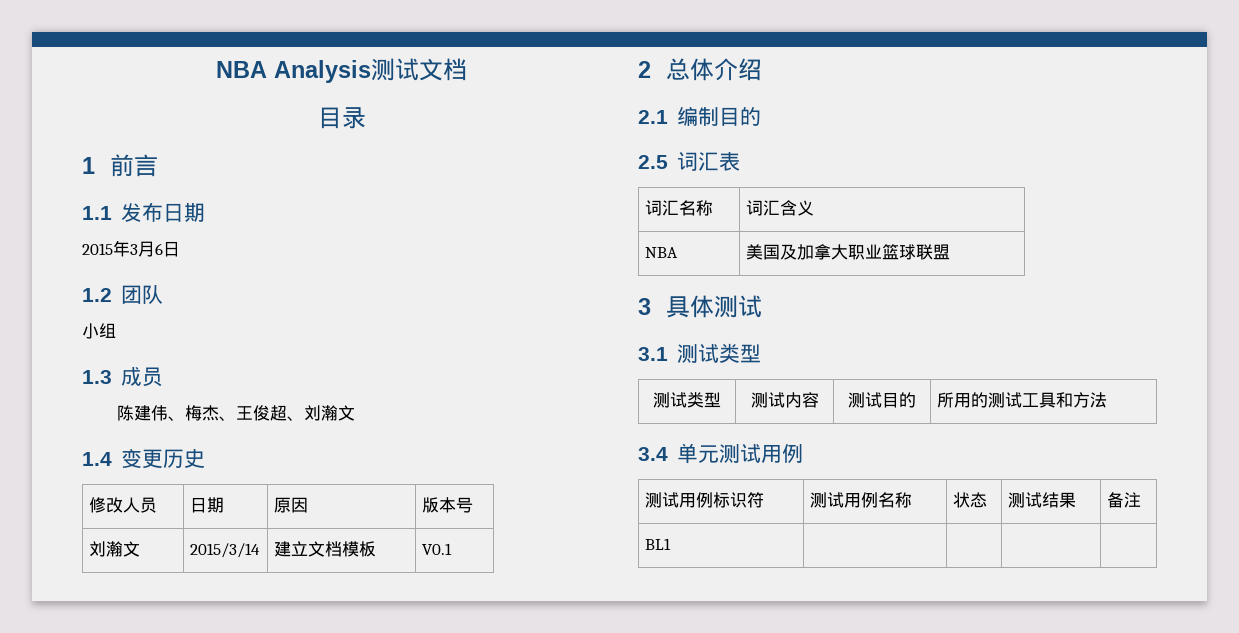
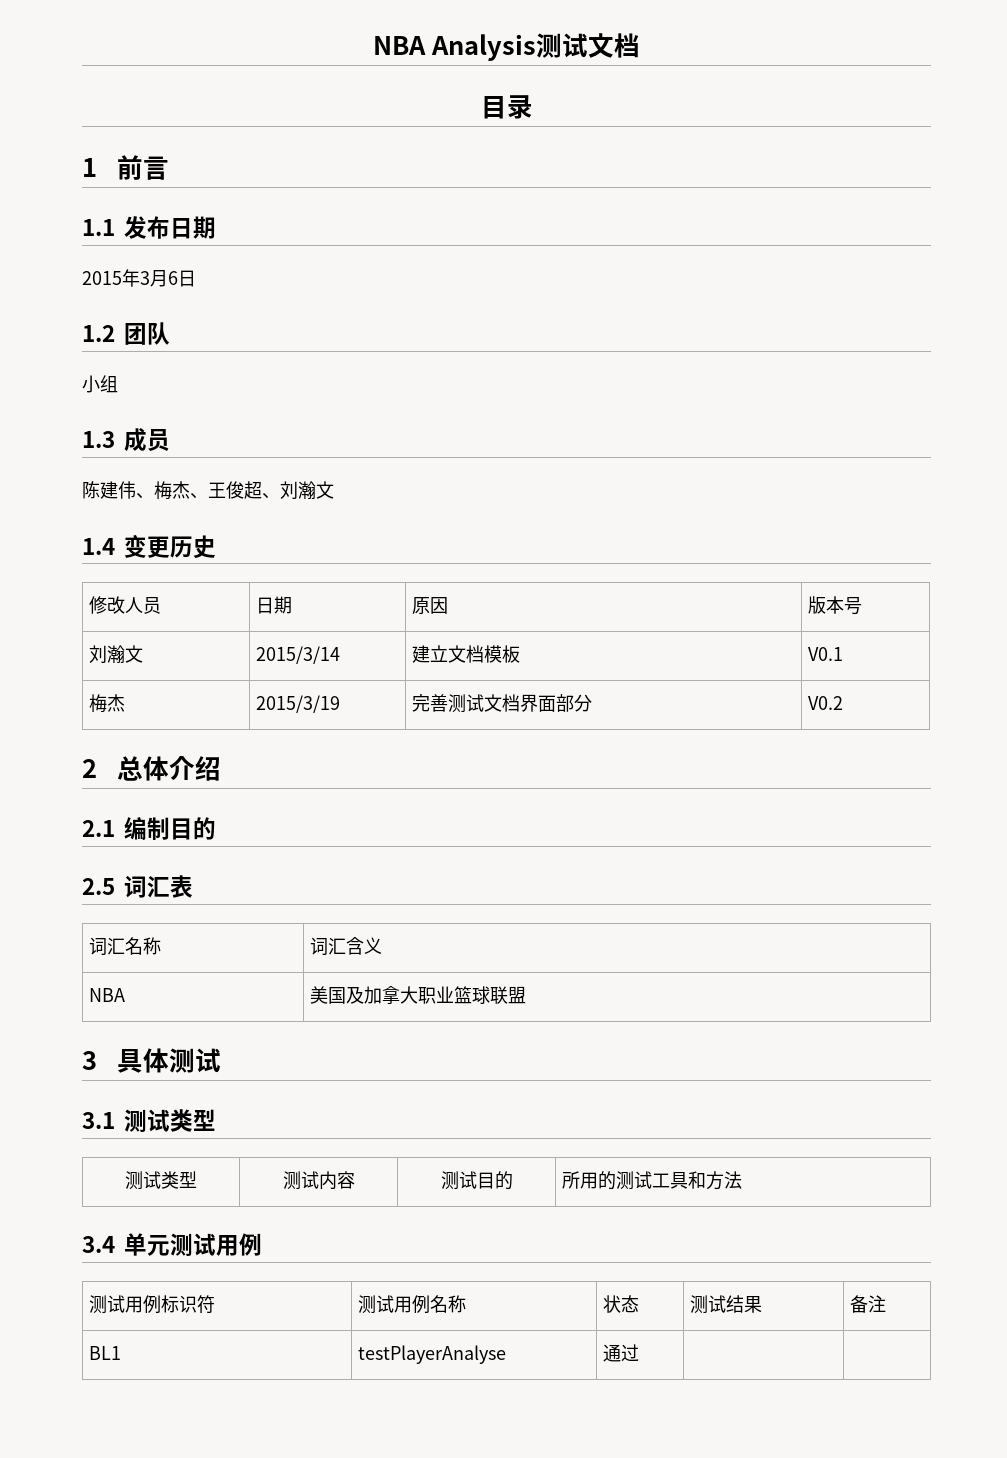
+ 梅杰 | 2015/3/19 | 完善测试文档界面部分 | V0.2
- BL1 | | | |
+ BL1 | testPlayerAnalyse | 通过 | |

